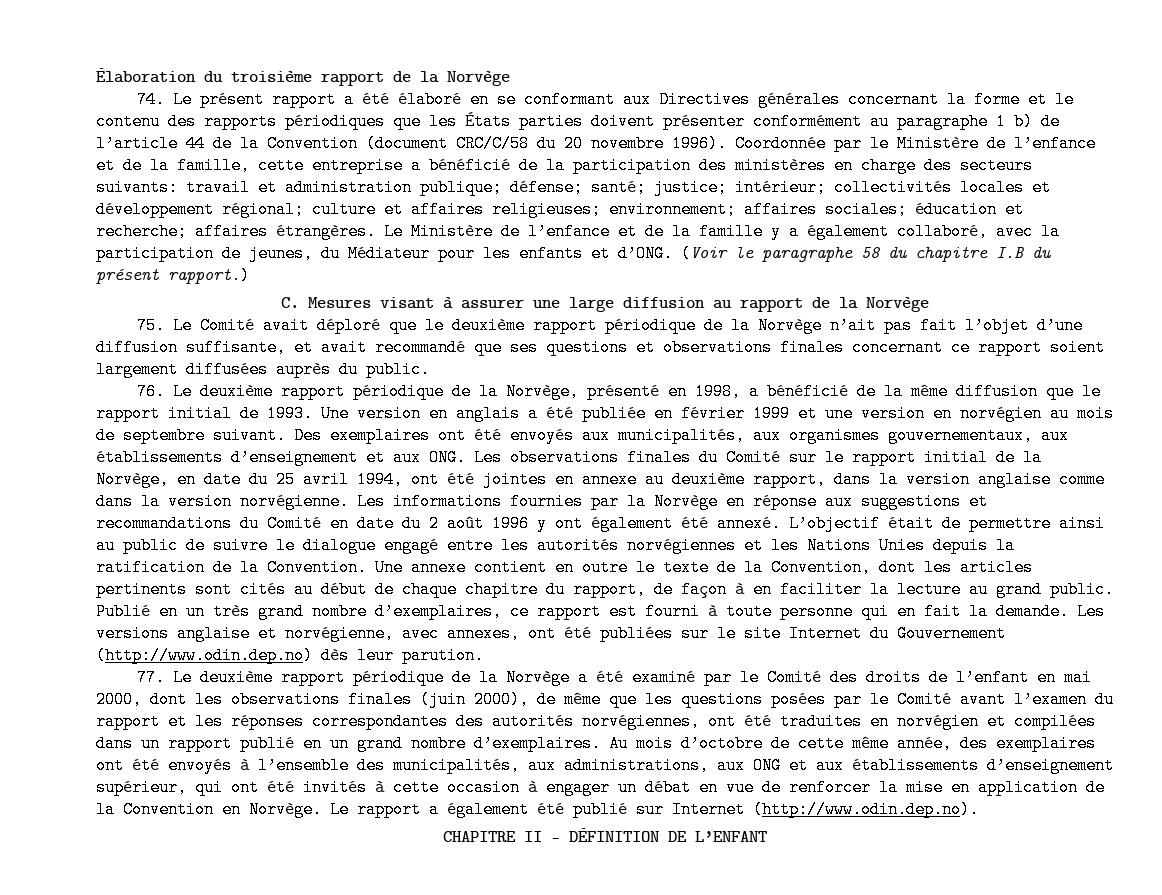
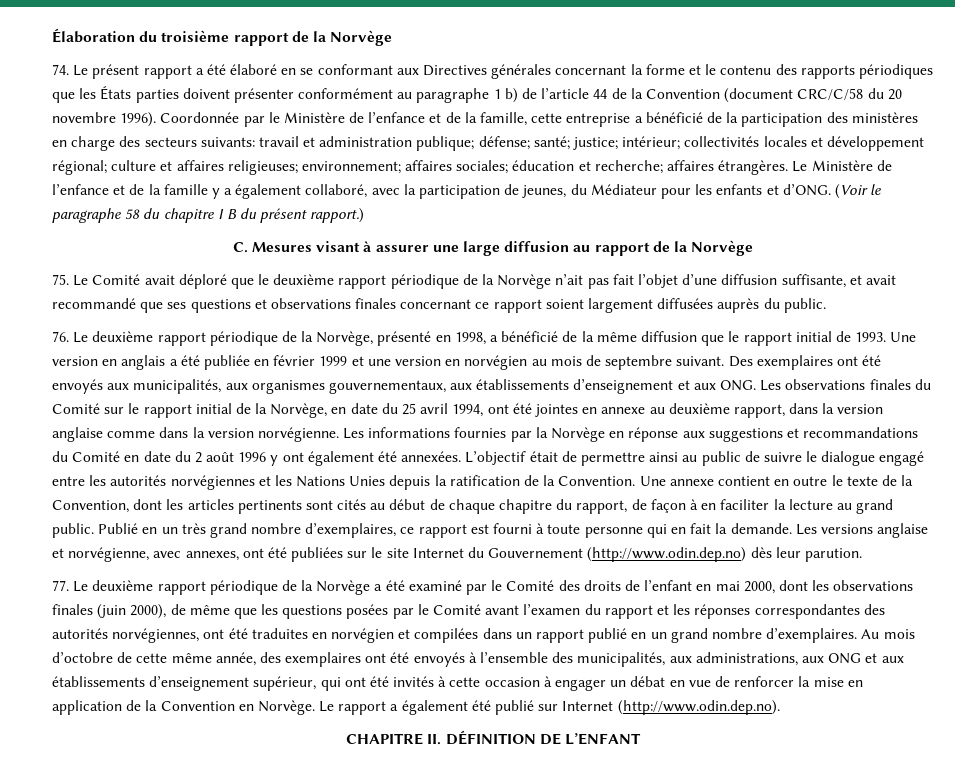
- (Voir le paragraphe 58 du chapitre I.B du présent rapport.)
+ (Voir le paragraphe 58 du chapitre I B du présent rapport.)
- Les informations fournies par la Norvège en réponse aux suggestions et recommandations du Comité en date du 2 août 1996 y ont également été annexé.
+ Les informations fournies par la Norvège en réponse aux suggestions et recommandations du Comité en date du 2 août 1996 y ont également été annexées.
- CHAPITRE II - DÉFINITION DE L’ENFANT
+ CHAPITRE II. DÉFINITION DE L’ENFANT

